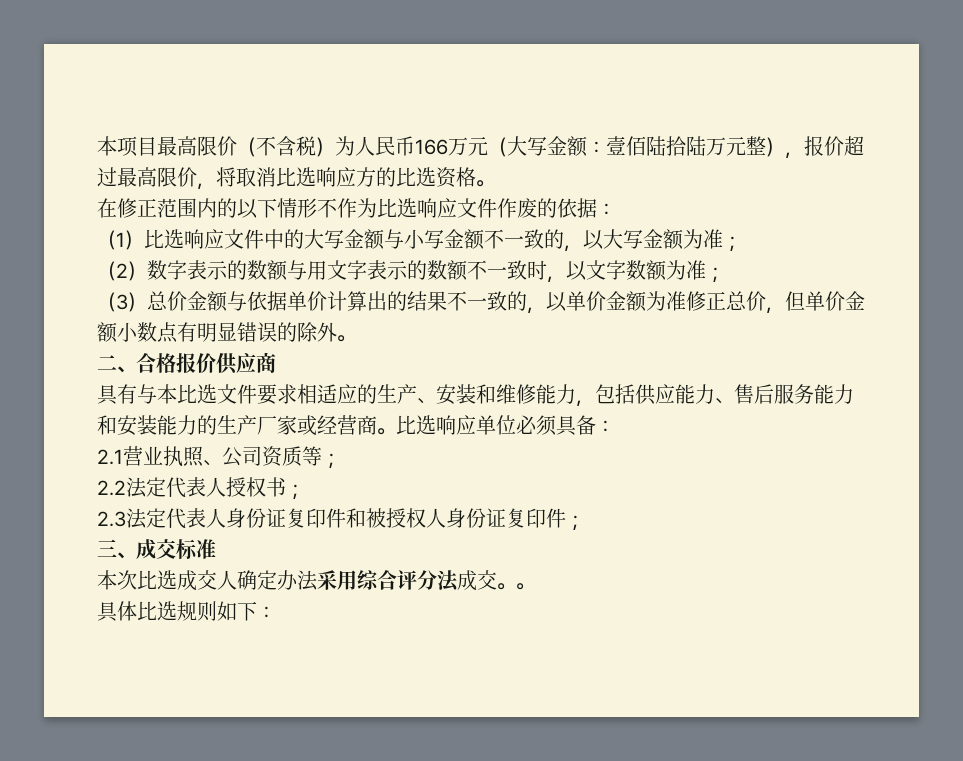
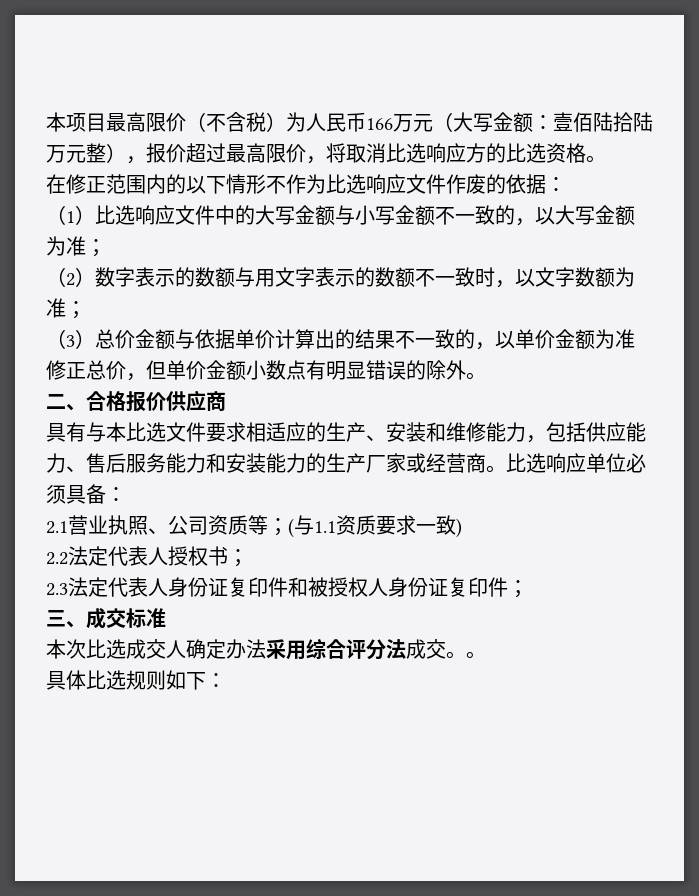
- 2.1营业执照、公司资质等；
+ 2.1营业执照、公司资质等；(与1.1资质要求一致)

